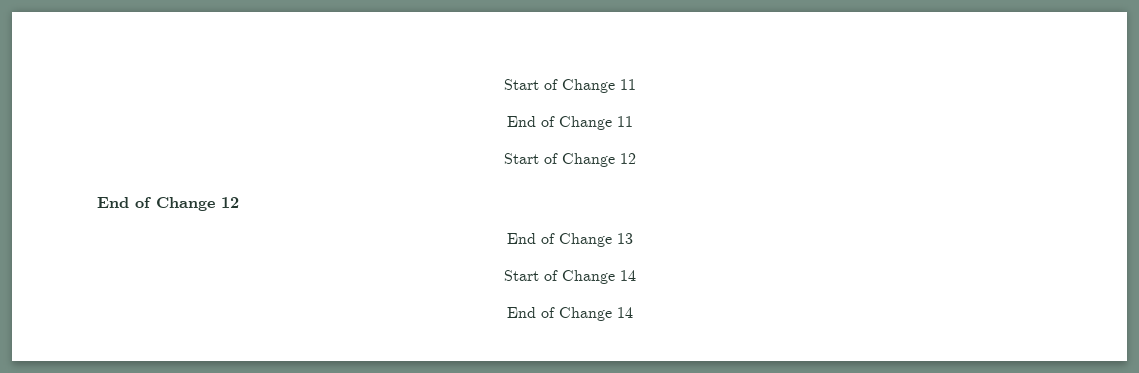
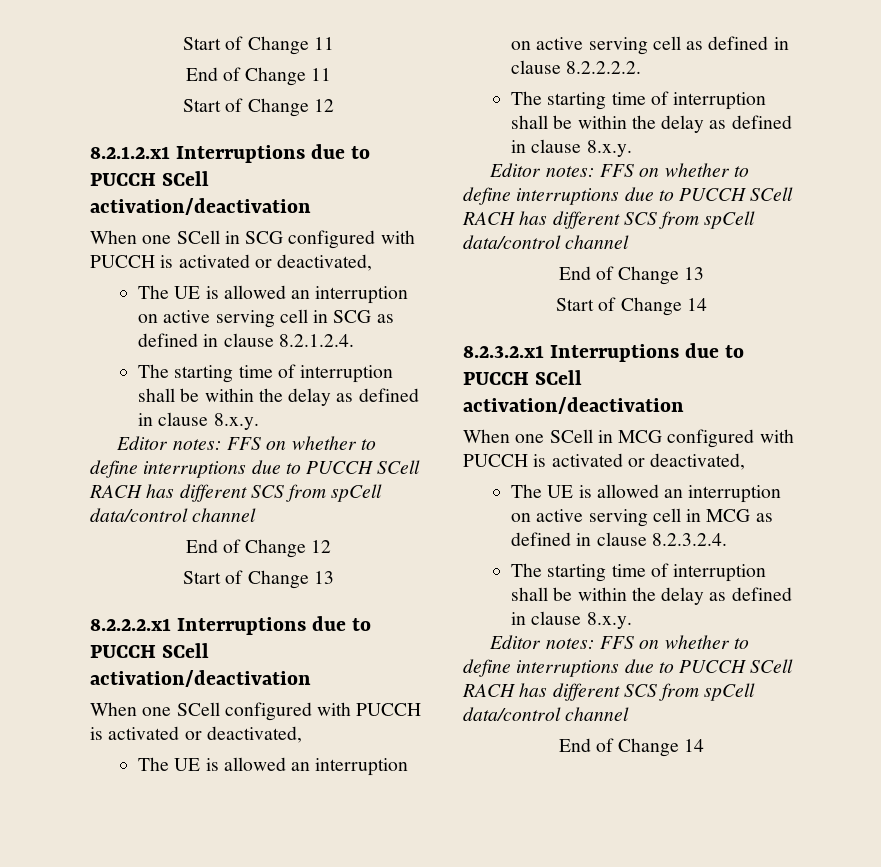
+ 8.2.1.2.x1 Interruptions due to PUCCH SCell activation/deactivation
+ When one SCell in SCG configured with PUCCH is activated or deactivated,
+ The UE is allowed an interruption on active serving cell in SCG as defined in clause 8.2.1.2.4.
+ The starting time of interruption shall be within the delay as defined in clause 8.x.y.
+ Editor notes: FFS on whether to define interruptions due to PUCCH SCell RACH has different SCS from spCell data/control channel
  End of Change 12
+ Start of Change 13
+ 8.2.2.2.x1 Interruptions due to PUCCH SCell activation/deactivation
+ When one SCell configured with PUCCH is activated or deactivated,
+ The UE is allowed an interruption on active serving cell as defined in clause 8.2.2.2.2.
+ The starting time of interruption shall be within the delay as defined in clause 8.x.y.
+ Editor notes: FFS on whether to define interruptions due to PUCCH SCell RACH has different SCS from spCell data/control channel
+ 8.2.3.2.x1 Interruptions due to PUCCH SCell activation/deactivation
+ When one SCell in MCG configured with PUCCH is activated or deactivated,
+ The UE is allowed an interruption on active serving cell in MCG as defined in clause 8.2.3.2.4.
+ The starting time of interruption shall be within the delay as defined in clause 8.x.y.
+ Editor notes: FFS on whether to define interruptions due to PUCCH SCell RACH has different SCS from spCell data/control channel

